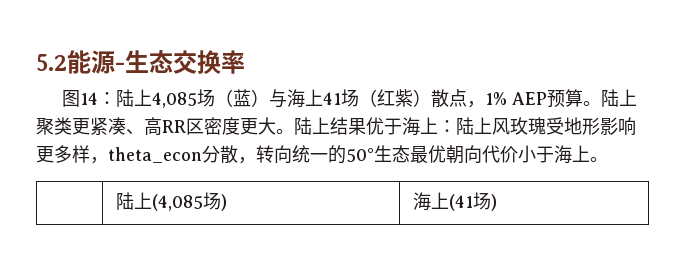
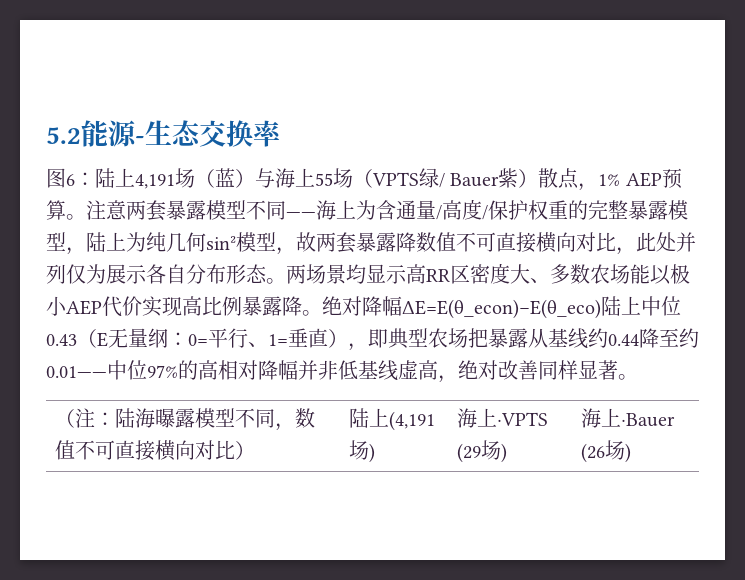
- 图14：陆上4,085场（蓝）与海上41场（红紫）散点，1% AEP预算。
+ 图6：陆上4,191场（蓝）与海上55场（VPTS绿/ Bauer紫）散点，1% AEP预算。
- 陆上聚类更紧凑、高RR区密度更大。陆上结果优于海上：陆上风玫瑰受地形影响更多样，theta_econ分散，转向统一的50°生态最优朝向代价小于海上。
- | 陆上(4,085场) | 海上(41场)
+ 注意两套暴露模型不同——海上为含通量/高度/保护权重的完整暴露模型，陆上为纯几何sin²模型，故两套暴露降数值不可直接横向对比，此处并列仅为展示各自分布形态。两场景均显示高RR区密度大、多数农场能以极小AEP代价实现高比例暴露降。绝对降幅ΔE=E(θ_econ)−E(θ_eco)陆上中位0.43（E无量纲：0=平行、1=垂直），即典型农场把暴露从基线约0.44降至约0.01——中位97%的高相对降幅并非低基线虚高，绝对改善同样显著。
+ （注：陆海曝露模型不同，数值不可直接横向对比） | 陆上(4,191场) | 海上·VPTS (29场) | 海上·Bauer (26场)

